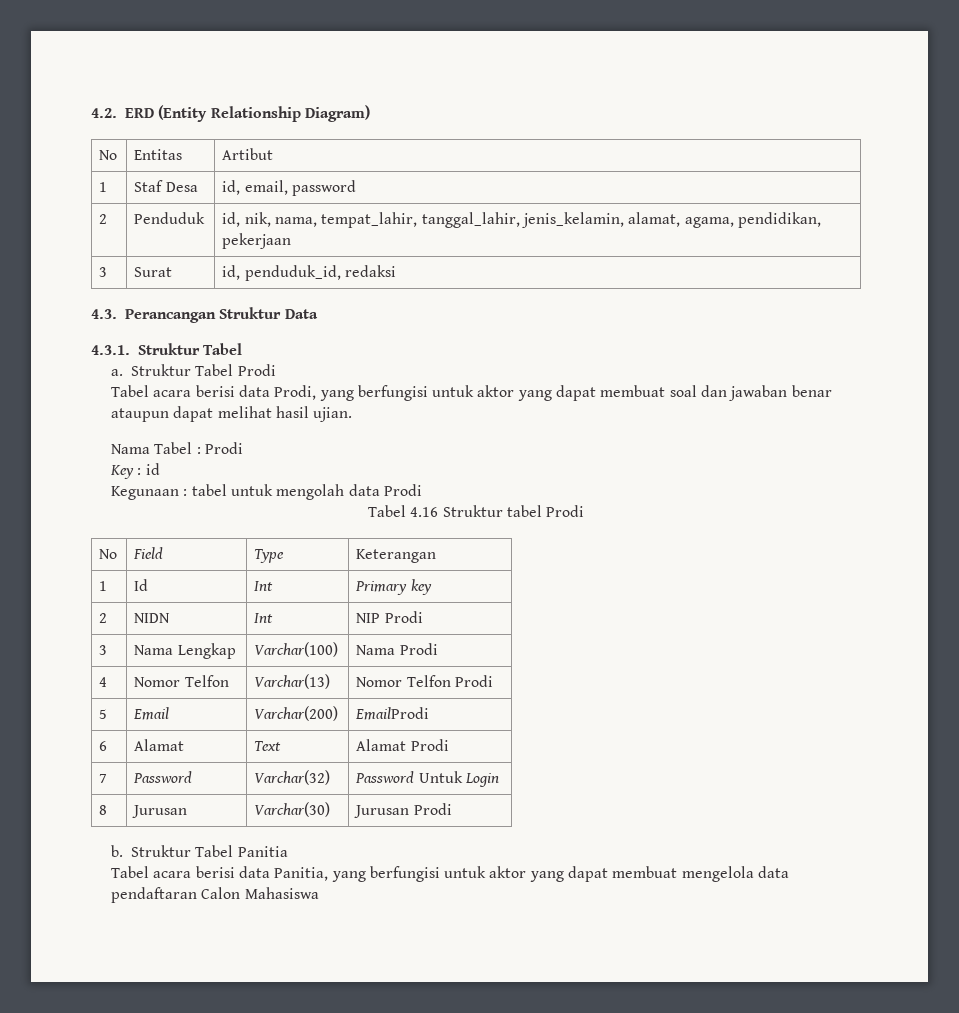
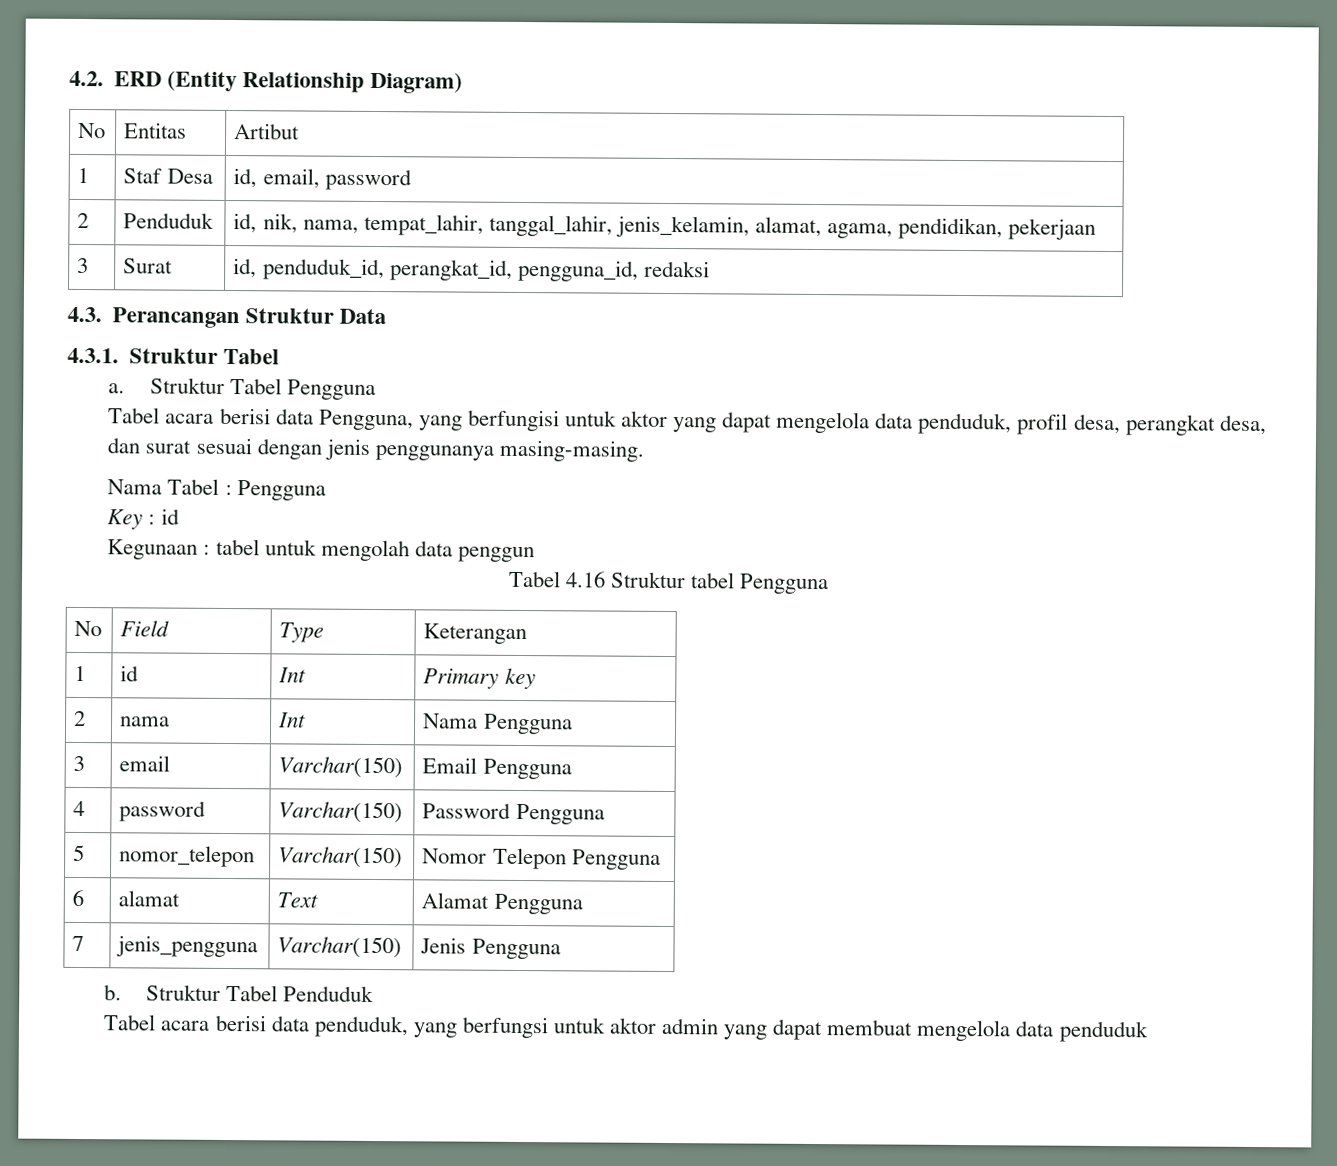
- 3 | Surat | id, penduduk_id, redaksi
+ 3 | Surat | id, penduduk_id, perangkat_id, pengguna_id, redaksi
- Struktur Tabel Prodi
- Tabel acara berisi data Prodi, yang berfungisi untuk aktor yang dapat membuat soal dan jawaban benar ataupun dapat melihat hasil ujian.
+ Struktur Tabel Pengguna
+ Tabel acara berisi data Pengguna, yang berfungisi untuk aktor yang dapat mengelola data penduduk, profil desa, perangkat desa, dan surat sesuai dengan jenis penggunanya masing-masing.
- Nama Tabel : Prodi
+ Nama Tabel : Pengguna
- Kegunaan : tabel untuk mengolah data Prodi
+ Kegunaan : tabel untuk mengolah data penggun
- Tabel 4.16 Struktur tabel Prodi
+ Tabel 4.16 Struktur tabel Pengguna
- 1 | Id | Int | Primary key
+ 1 | id | Int | Primary key
- 2 | NIDN | Int | NIP Prodi
- 3 | Nama Lengkap | Varchar(100) | Nama Prodi
- 4 | Nomor Telfon | Varchar(13) | Nomor Telfon Prodi
- 5 | Email | Varchar(200) | EmailProdi
+ 2 | nama | Int | Nama Pengguna
+ 3 | email | Varchar(150) | Email Pengguna
+ 4 | password | Varchar(150) | Password Pengguna
+ 5 | nomor_telepon | Varchar(150) | Nomor Telepon Pengguna
- 6 | Alamat | Text | Alamat Prodi
+ 6 | alamat | Text | Alamat Pengguna
- 7 | Password | Varchar(32) | Password Untuk Login
- 8 | Jurusan | Varchar(30) | Jurusan Prodi
+ 7 | jenis_pengguna | Varchar(150) | Jenis Pengguna
- Struktur Tabel Panitia
- Tabel acara berisi data Panitia, yang berfungisi untuk aktor yang dapat membuat mengelola data pendaftaran Calon Mahasiswa
+ Struktur Tabel Penduduk
+ Tabel acara berisi data penduduk, yang berfungsi untuk aktor admin yang dapat membuat mengelola data penduduk

